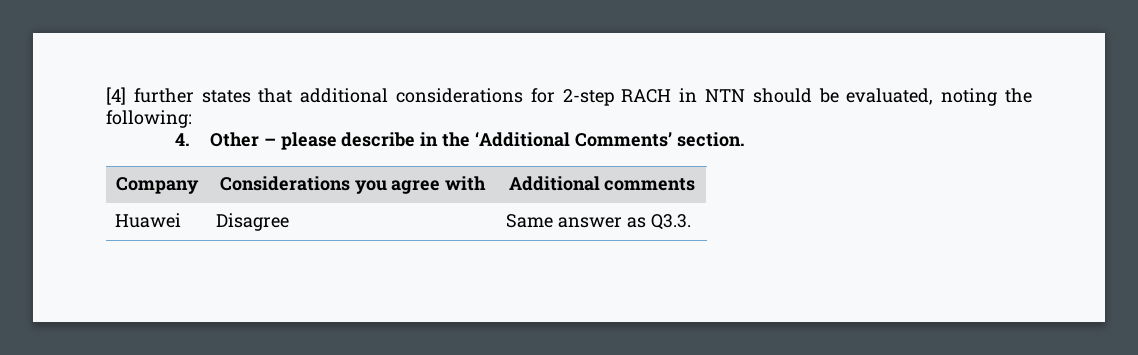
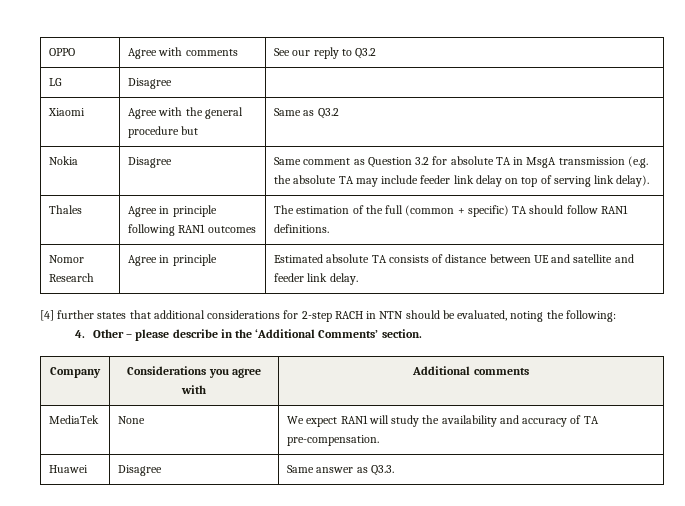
+ OPPO | Agree with comments | See our reply to Q3.2
+ LG | Disagree |
+ Xiaomi | Agree with the general procedure but | Same as Q3.2
+ Nokia | Disagree | Same comment as Question 3.2 for absolute TA in MsgA transmission (e.g. the absolute TA may include feeder link delay on top of serving link delay).
+ Thales | Agree in principle following RAN1 outcomes | The estimation of the full (common + specific) TA should follow RAN1 definitions.
+ Nomor Research | Agree in principle | Estimated absolute TA consists of distance between UE and satellite and feeder link delay.
+ MediaTek | None | We expect RAN1 will study the availability and accuracy of TA pre-compensation.

